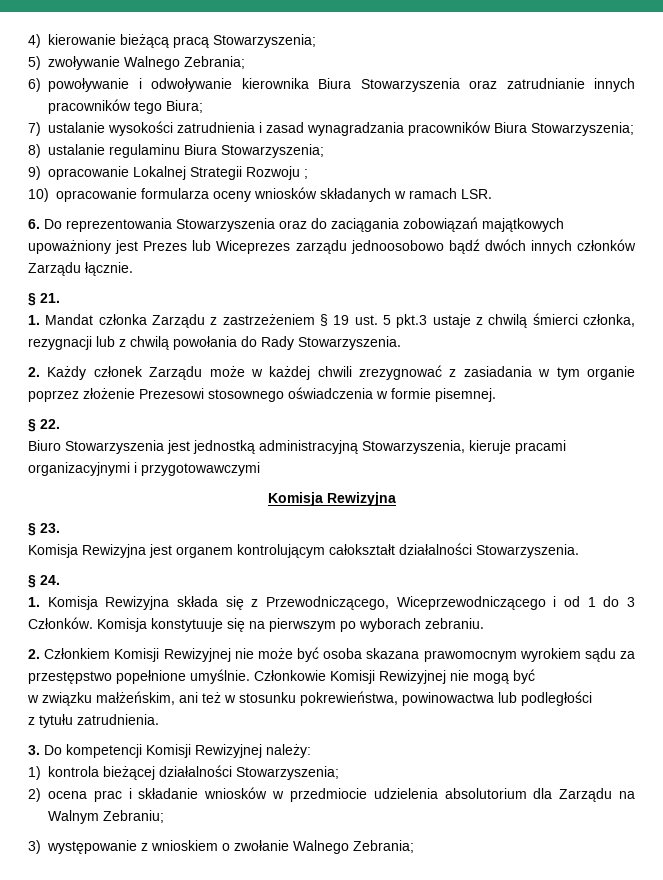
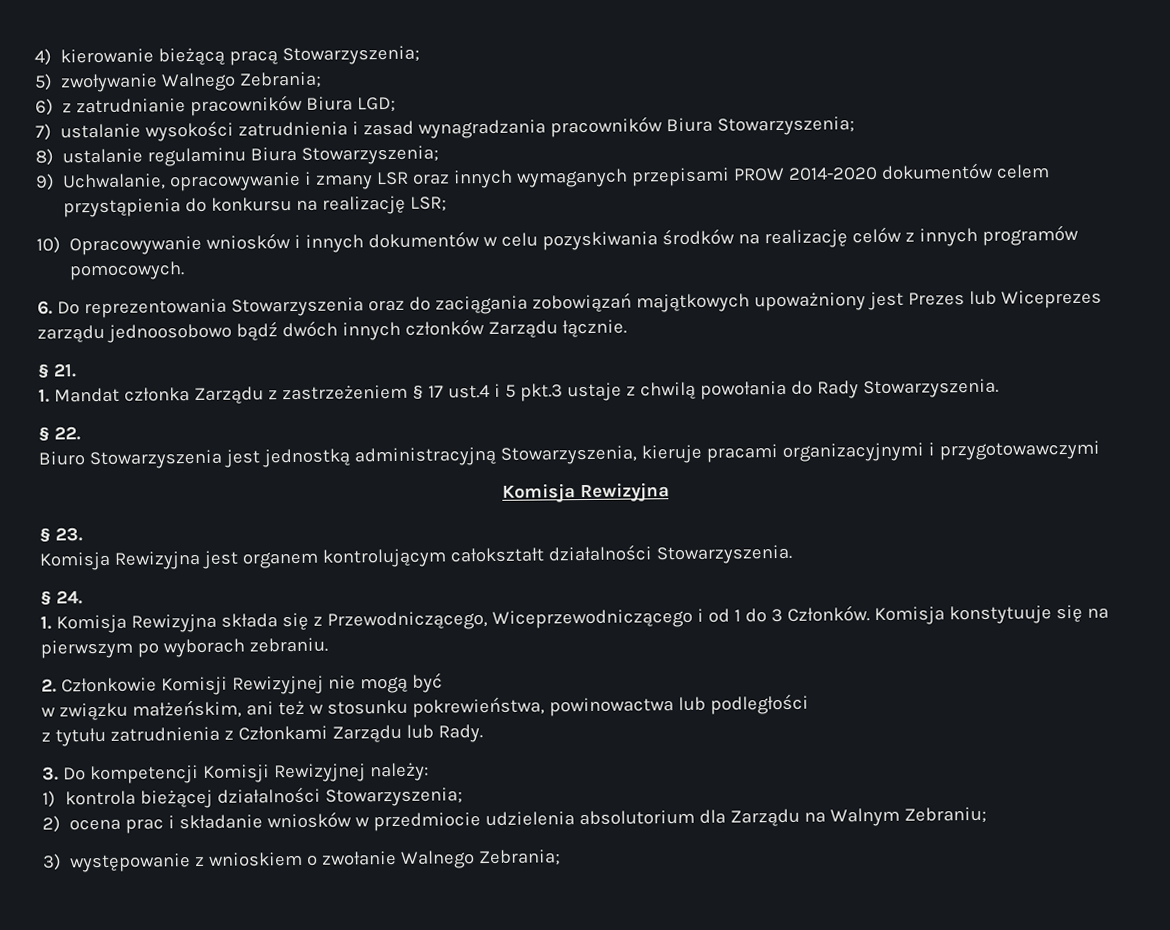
- 6) powoływanie i odwoływanie kierownika Biura Stowarzyszenia oraz zatrudnianie innych pracowników tego Biura;
+ 6) z zatrudnianie pracowników Biura LGD;
- 9) opracowanie Lokalnej Strategii Rozwoju ;
- 10) opracowanie formularza oceny wniosków składanych w ramach LSR.
+ 9) Uchwalanie, opracowywanie i zmany LSR oraz innych wymaganych przepisami PROW 2014-2020 dokumentów celem przystąpienia do konkursu na realizację LSR;
+ 10) Opracowywanie wniosków i innych dokumentów w celu pozyskiwania środków na realizację celów z innych programów pomocowych.
- 1. Mandat członka Zarządu z zastrzeżeniem § 19 ust. 5 pkt.3 ustaje z chwilą śmierci członka, rezygnacji lub z chwilą powołania do Rady Stowarzyszenia.
- 2. Każdy członek Zarządu może w każdej chwili zrezygnować z zasiadania w tym organie poprzez złożenie Prezesowi stosownego oświadczenia w formie pisemnej.
+ 1. Mandat członka Zarządu z zastrzeżeniem § 17 ust.4 i 5 pkt.3 ustaje z chwilą powołania do Rady Stowarzyszenia.
- 2. Członkiem Komisji Rewizyjnej nie może być osoba skazana prawomocnym wyrokiem sądu za przestępstwo popełnione umyślnie. Członkowie Komisji Rewizyjnej nie mogą być
+ 2. Członkowie Komisji Rewizyjnej nie mogą być
- z tytułu zatrudnienia.
+ z tytułu zatrudnienia z Członkami Zarządu lub Rady.

